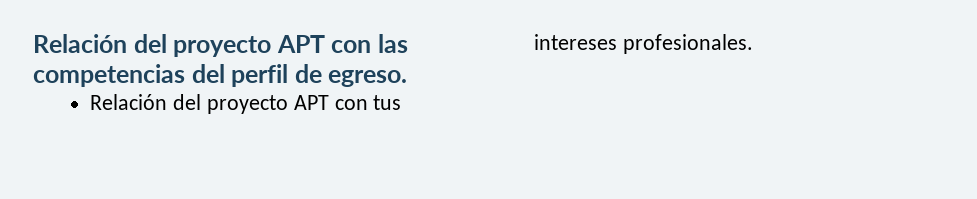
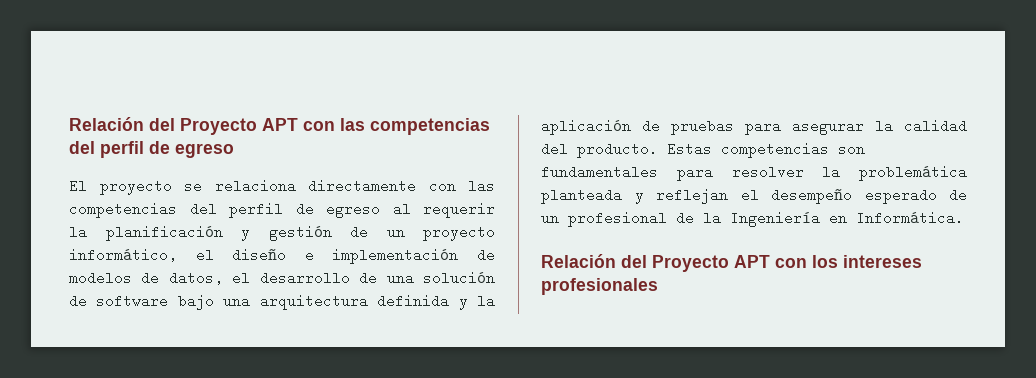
- Relación del proyecto APT con las competencias del perfil de egreso.
- Relación del proyecto APT con tus intereses profesionales.
+ Relación del Proyecto APT con las competencias del perfil de egreso
+ El proyecto se relaciona directamente con las competencias del perfil de egreso al requerir la planificación y gestión de un proyecto informático, el diseño e implementación de modelos de datos, el desarrollo de una solución de software bajo una arquitectura definida y la aplicación de pruebas para asegurar la calidad del producto. Estas competencias son fundamentales para resolver la problemática planteada y reflejan el desempeño esperado de un profesional de la Ingeniería en Informática.
+ Relación del Proyecto APT con los intereses profesionales

